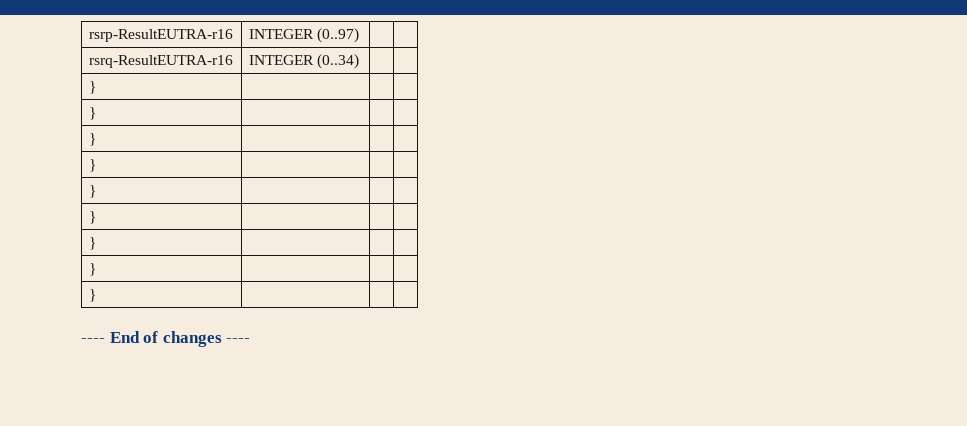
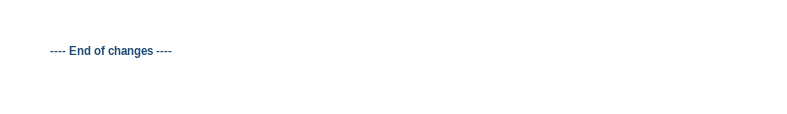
- rsrp-ResultEUTRA-r16 | INTEGER (0..97) | |
- rsrq-ResultEUTRA-r16 | INTEGER (0..34) | |
- } | | |
- } | | |
- } | | |
- } | | |
- } | | |
- } | | |
- } | | |
- } | | |
- } | | |

